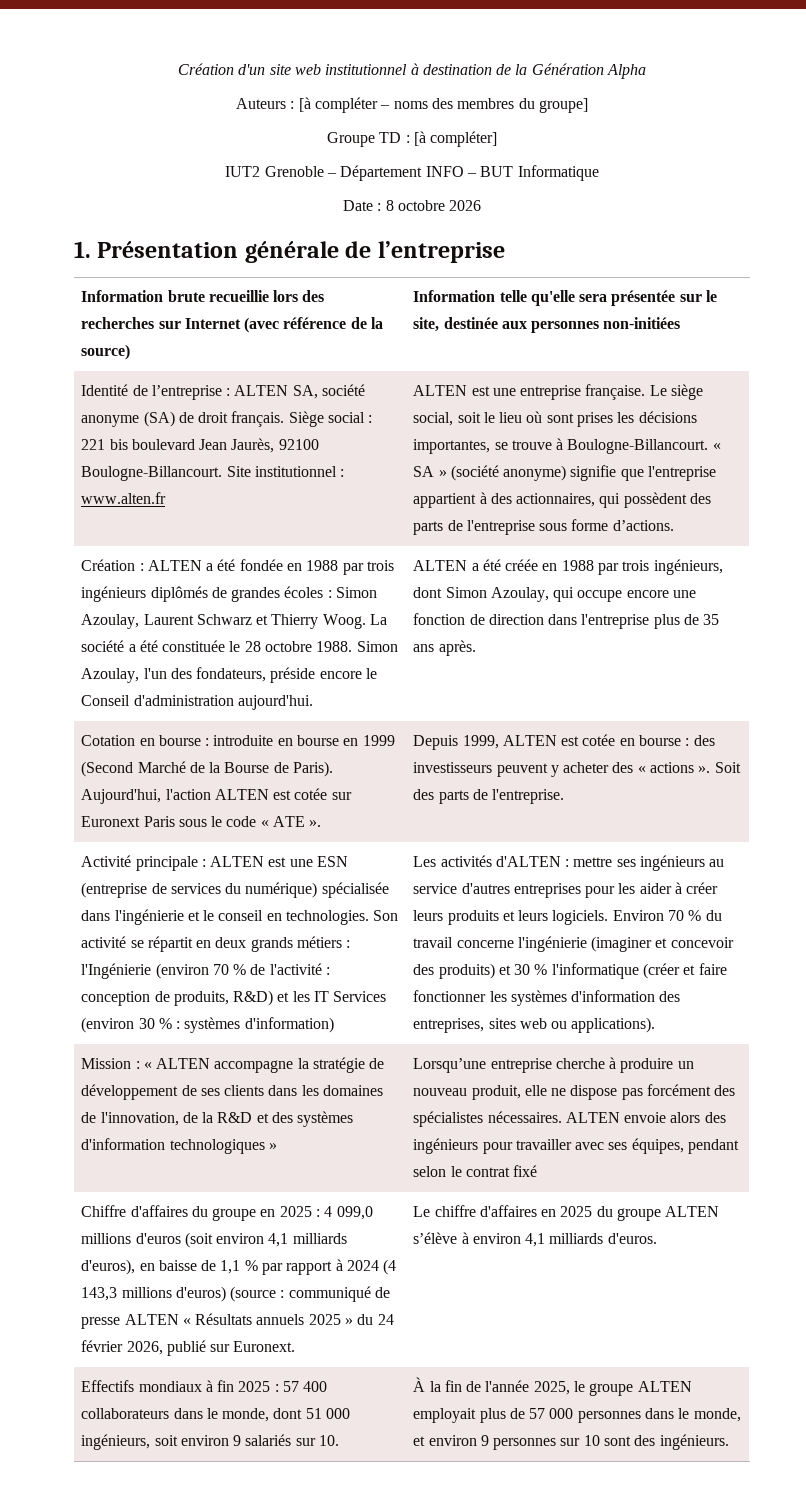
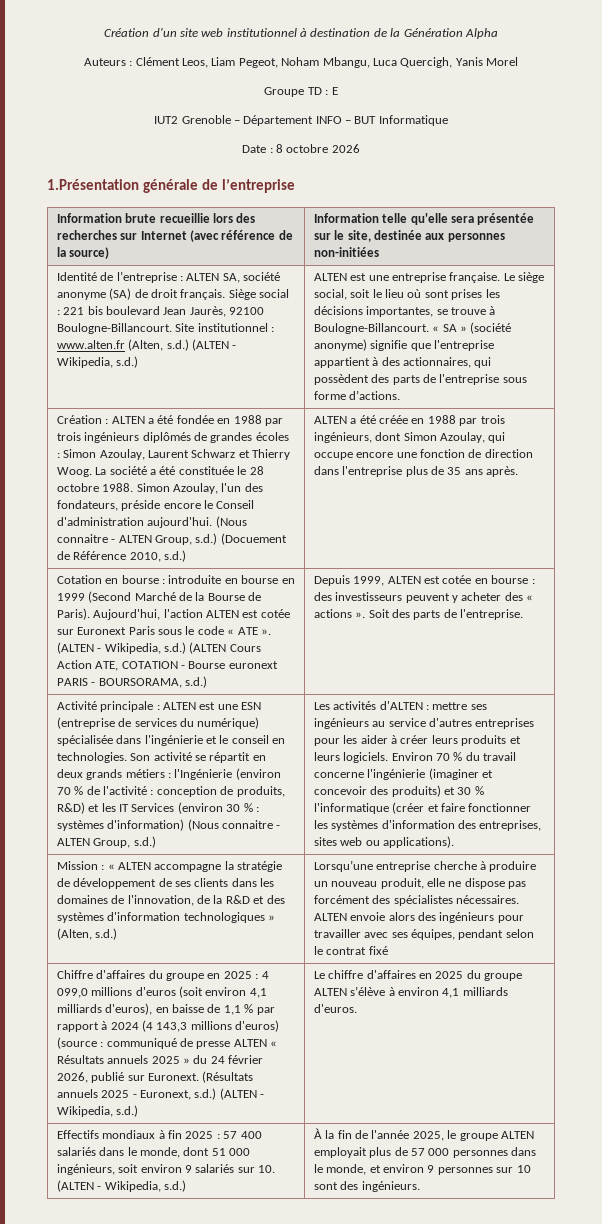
- Auteurs : [à compléter – noms des membres du groupe]
+ Auteurs : Clément Leos, Liam Pegeot, Noham Mbangu, Luca Quercigh, Yanis Morel
- Groupe TD : [à compléter]
+ Groupe TD : E
- 1. Présentation générale de l’entreprise
+ 1.Présentation générale de l’entreprise
- Site institutionnel : www.alten.fr
+ Site institutionnel : www.alten.fr (Alten, s.d.) (ALTEN - Wikipedia, s.d.)
+ (Nous connaitre - ALTEN Group, s.d.) (Docuement de Référence 2010, s.d.)
+ (ALTEN - Wikipedia, s.d.) (ALTEN Cours Action ATE, COTATION - Bourse euronext PARIS - BOURSORAMA, s.d.)
- Son activité se répartit en deux grands métiers : l'Ingénierie (environ 70 % de l'activité : conception de produits, R&D) et les IT Services (environ 30 % : systèmes d'information)
+ Son activité se répartit en deux grands métiers : l'Ingénierie (environ 70 % de l'activité : conception de produits, R&D) et les IT Services (environ 30 % : systèmes d'information) (Nous connaitre - ALTEN Group, s.d.)
- Mission : « ALTEN accompagne la stratégie de développement de ses clients dans les domaines de l'innovation, de la R&D et des systèmes d'information technologiques »
+ Mission : « ALTEN accompagne la stratégie de développement de ses clients dans les domaines de l'innovation, de la R&D et des systèmes d'information technologiques » (Alten, s.d.)
+ (Résultats annuels 2025 - Euronext, s.d.) (ALTEN - Wikipedia, s.d.)
- Effectifs mondiaux à fin 2025 : 57 400 collaborateurs dans le monde, dont 51 000 ingénieurs, soit environ 9 salariés sur 10.
+ Effectifs mondiaux à fin 2025 : 57 400 salariés dans le monde, dont 51 000 ingénieurs, soit environ 9 salariés sur 10. (ALTEN - Wikipedia, s.d.)

